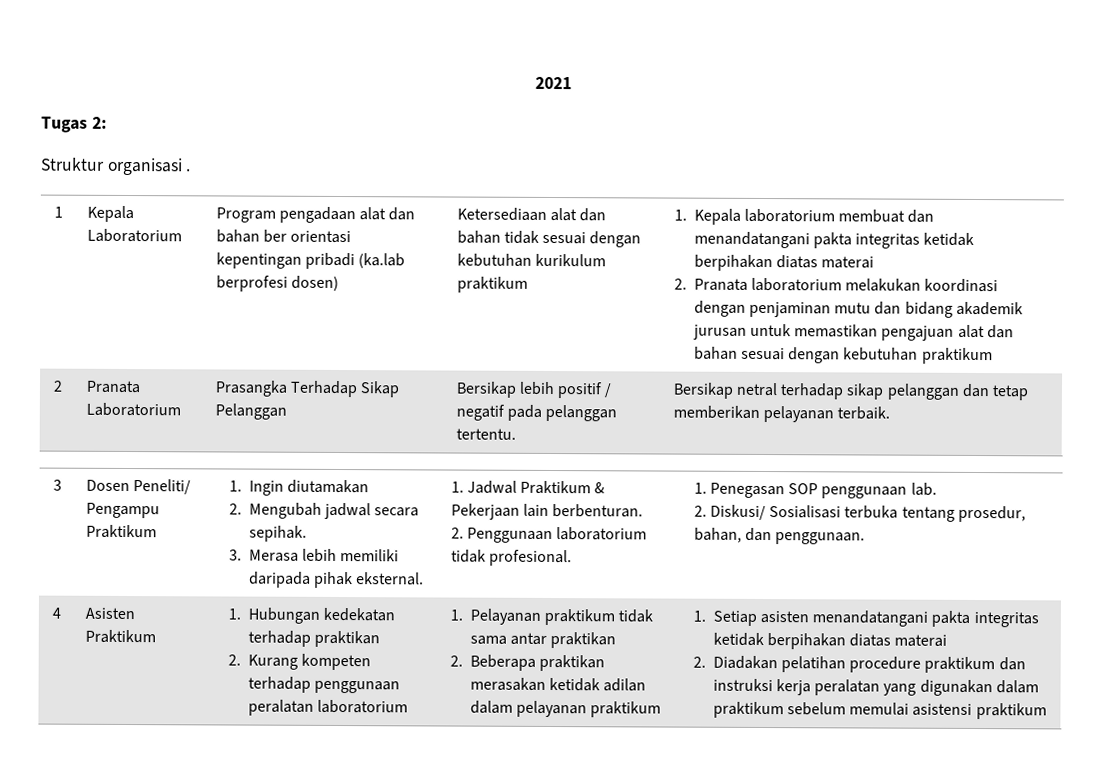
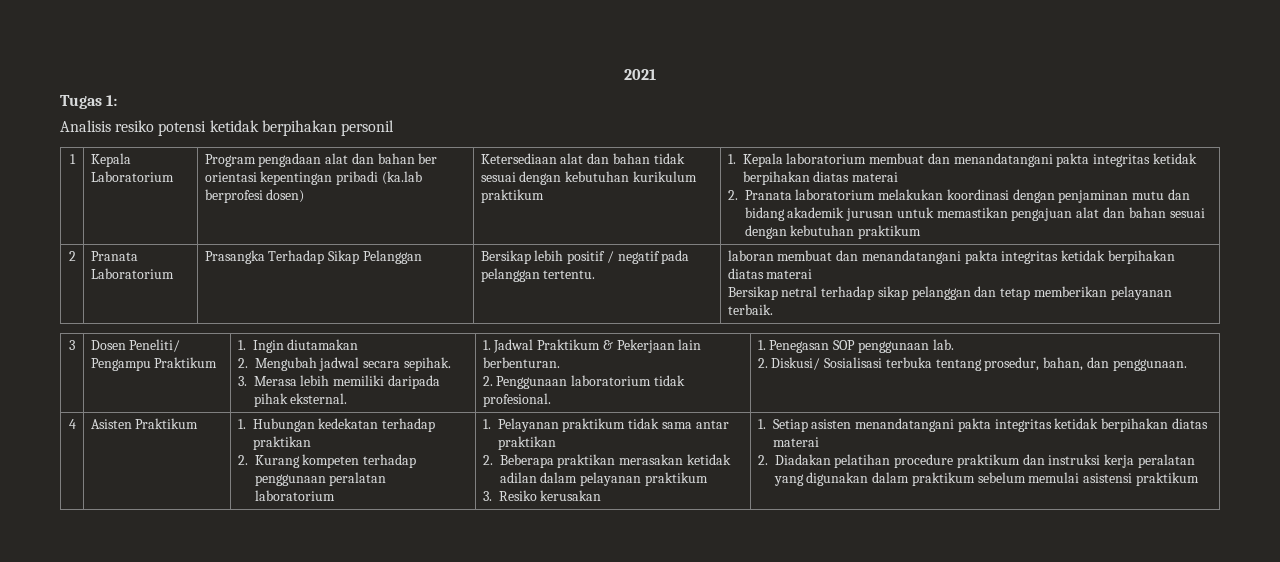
- Tugas 2:
- Struktur organisasi .
+ Tugas 1:
+ Analisis resiko potensi ketidak berpihakan personil
- 2 | Pranata Laboratorium | Prasangka Terhadap Sikap Pelanggan | Bersikap lebih positif / negatif pada pelanggan tertentu. | Bersikap netral terhadap sikap pelanggan dan tetap memberikan pelayanan terbaik.
+ 2 | Pranata Laboratorium | Prasangka Terhadap Sikap Pelanggan | Bersikap lebih positif / negatif pada pelanggan tertentu. | laboran membuat dan menandatangani pakta integritas ketidak berpihakan diatas materai
+ Bersikap netral terhadap sikap pelanggan dan tetap memberikan pelayanan terbaik.
+ 3. Resiko kerusakan

